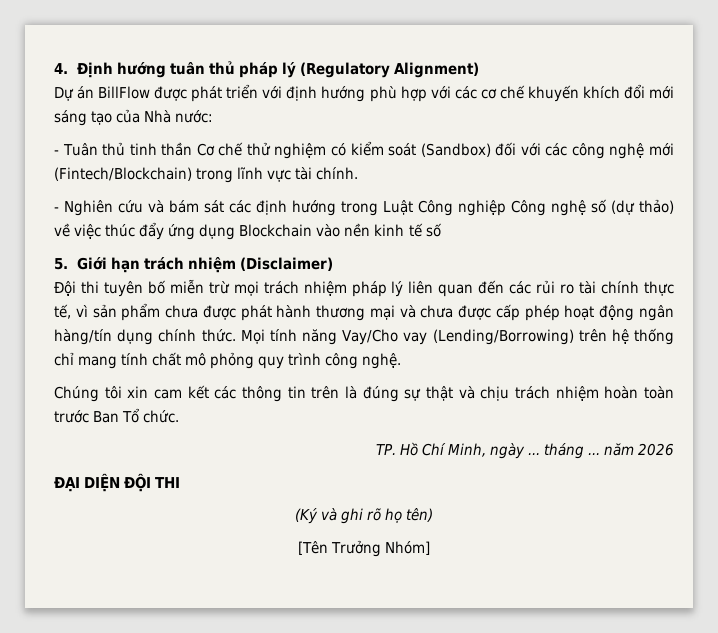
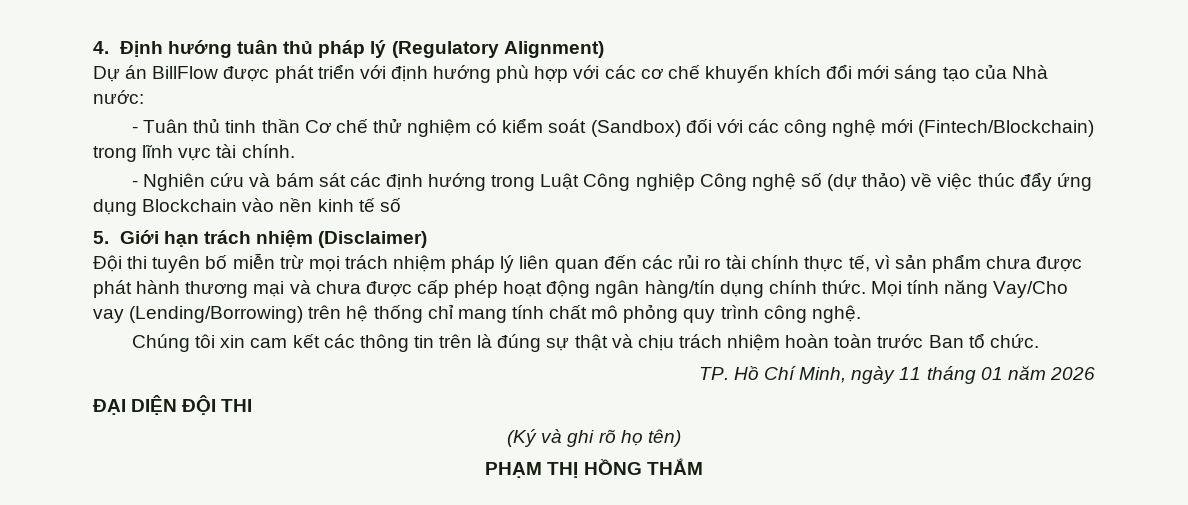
- Chúng tôi xin cam kết các thông tin trên là đúng sự thật và chịu trách nhiệm hoàn toàn trước Ban Tổ chức.
+ Chúng tôi xin cam kết các thông tin trên là đúng sự thật và chịu trách nhiệm hoàn toàn trước Ban tổ chức.
- TP. Hồ Chí Minh, ngày ... tháng ... năm 2026
+ TP. Hồ Chí Minh, ngày 11 tháng 01 năm 2026
- [Tên Trưởng Nhóm]
+ PHẠM THỊ HỒNG THẮM

